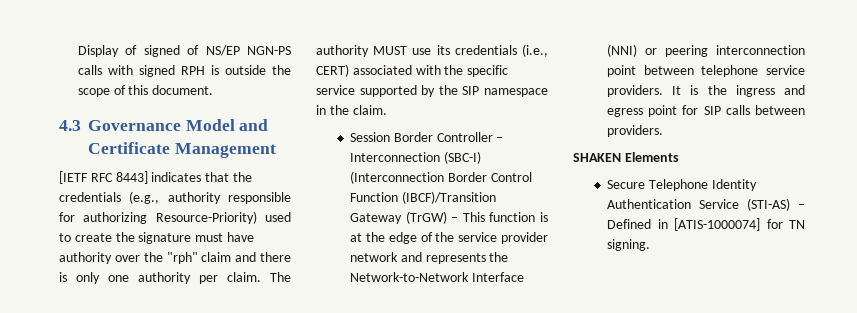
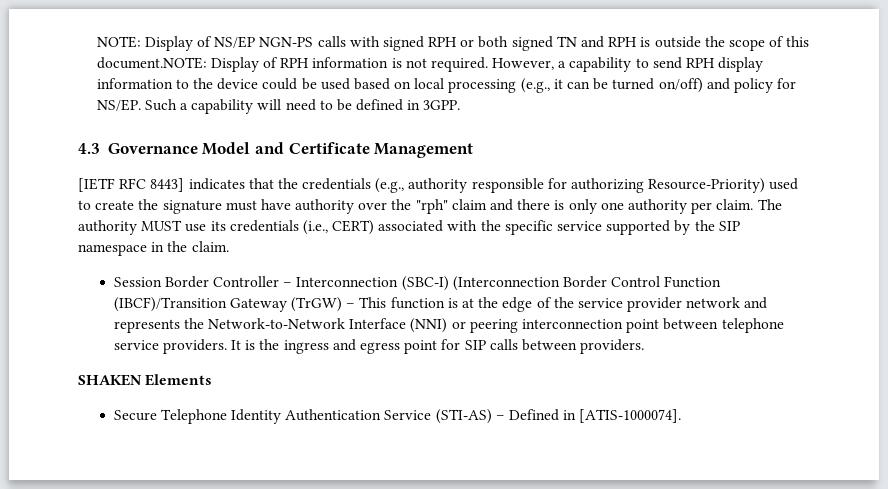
- Display of signed of NS/EP NGN-PS calls with signed RPH is outside the scope of this document.
+ NOTE: Display of NS/EP NGN-PS calls with signed RPH or both signed TN and RPH is outside the scope of this document.NOTE: Display of RPH information is not required. However, a capability to send RPH display information to the device could be used based on local processing (e.g., it can be turned on/off) and policy for NS/EP. Such a capability will need to be defined in 3GPP.
- Secure Telephone Identity Authentication Service (STI-AS) – Defined in [ATIS-1000074] for TN signing.
+ Secure Telephone Identity Authentication Service (STI-AS) – Defined in [ATIS-1000074].

